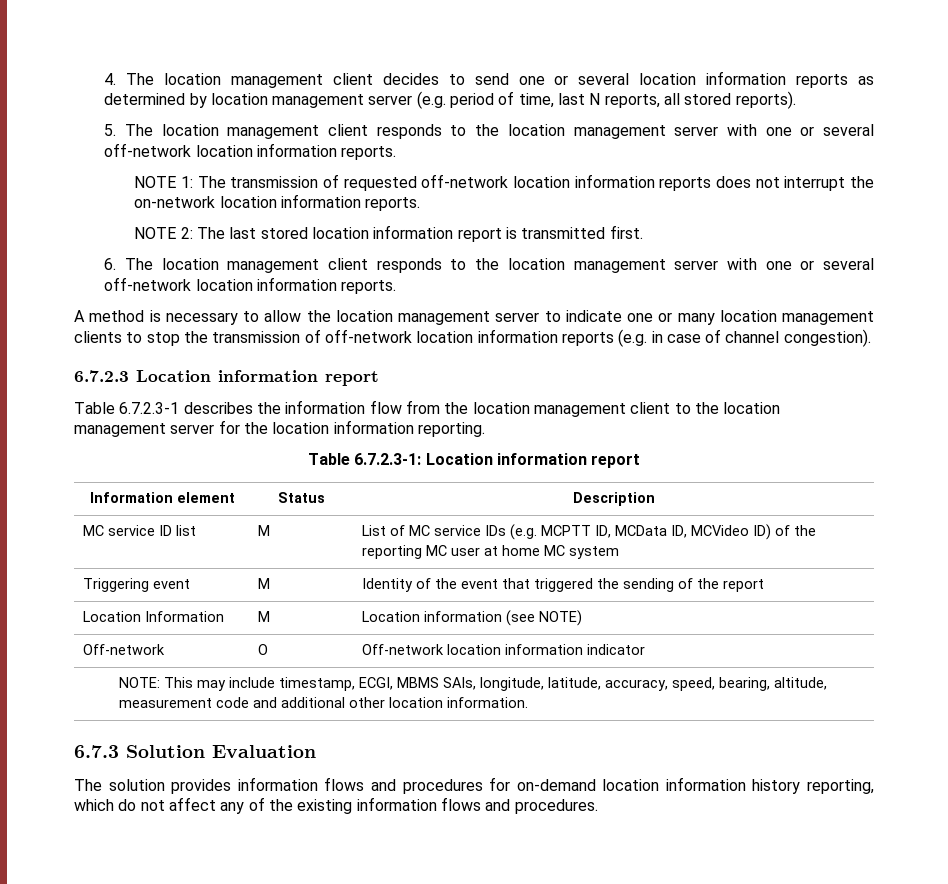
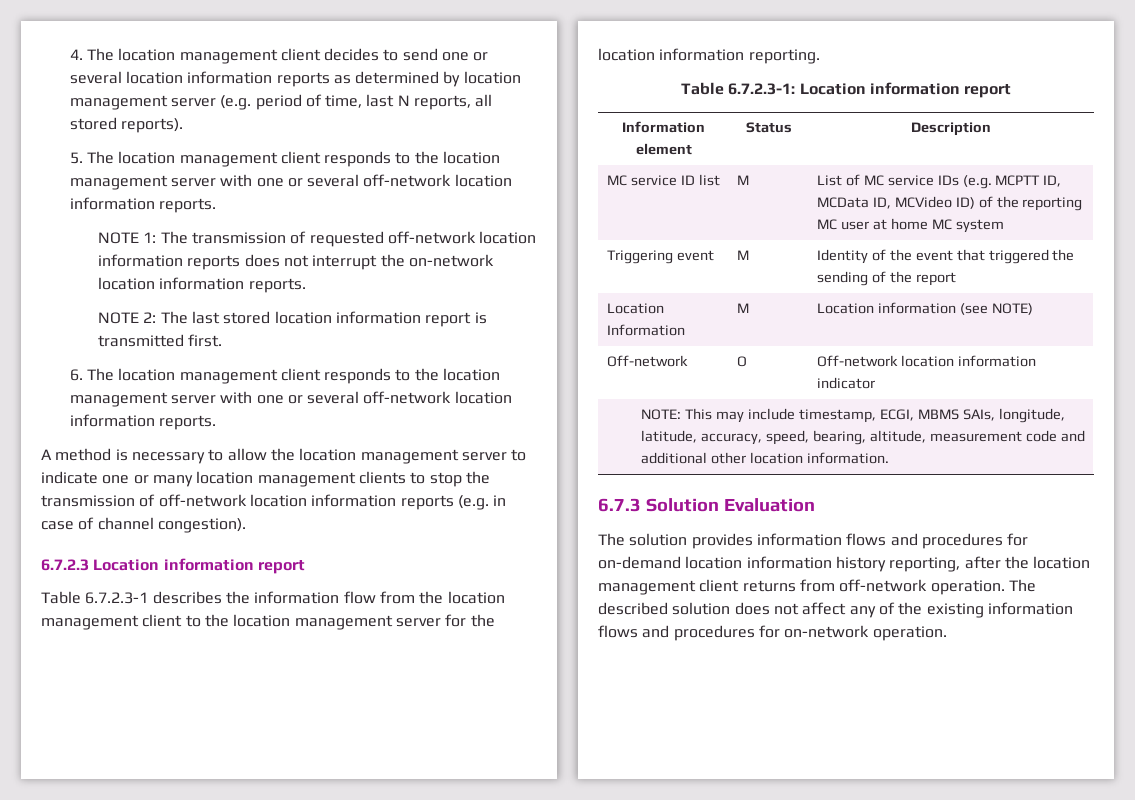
- The solution provides information flows and procedures for on-demand location information history reporting, which do not affect any of the existing information flows and procedures.
+ The solution provides information flows and procedures for on-demand location information history reporting, after the location management client returns from off-network operation. The described solution does not affect any of the existing information flows and procedures for on-network operation.

